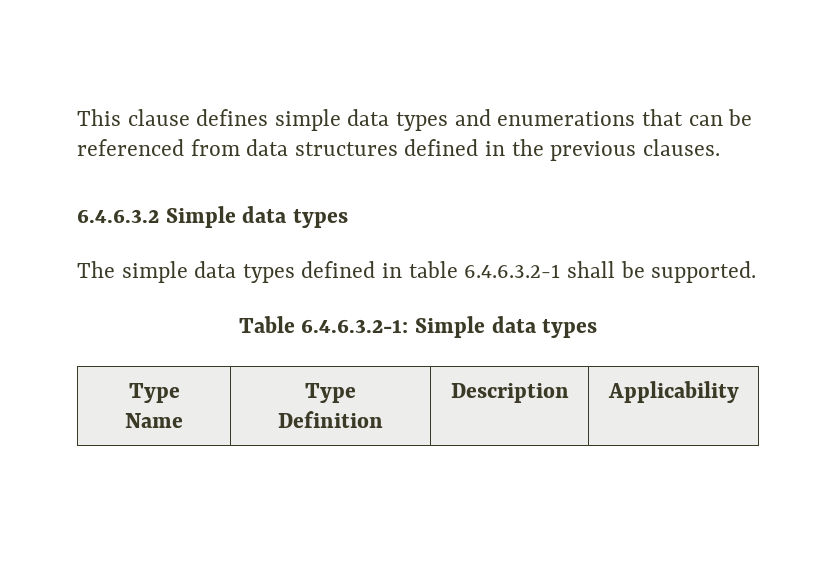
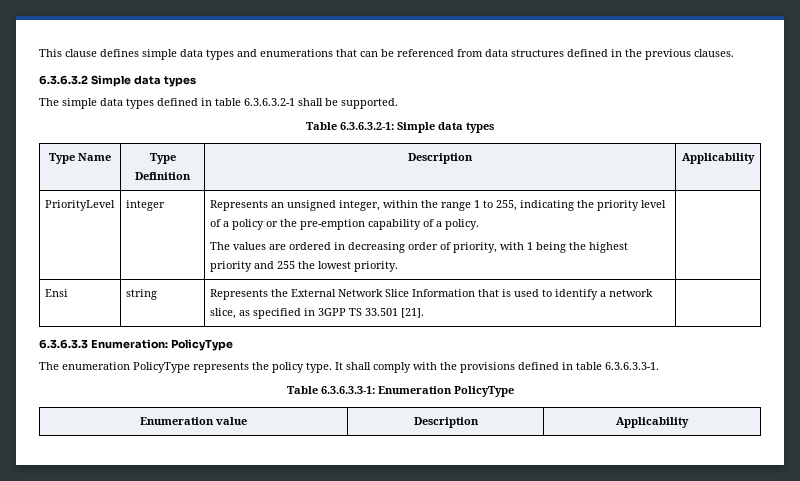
- 6.4.6.3.2 Simple data types
+ 6.3.6.3.2 Simple data types
- The simple data types defined in table 6.4.6.3.2-1 shall be supported.
+ The simple data types defined in table 6.3.6.3.2-1 shall be supported.
- Table 6.4.6.3.2-1: Simple data types
+ Table 6.3.6.3.2-1: Simple data types
+ PriorityLevel | integer | Represents an unsigned integer, within the range 1 to 255, indicating the priority level of a policy or the pre-emption capability of a policy.
+ The values are ordered in decreasing order of priority, with 1 being the highest priority and 255 the lowest priority. |
+ Ensi | string | Represents the External Network Slice Information that is used to identify a network slice, as specified in 3GPP TS 33.501 [21]. |
+ 6.3.6.3.3 Enumeration: PolicyType
+ The enumeration PolicyType represents the policy type. It shall comply with the provisions defined in table 6.3.6.3.3-1.
+ Table 6.3.6.3.3-1: Enumeration PolicyType
+ Enumeration value | Description | Applicability

